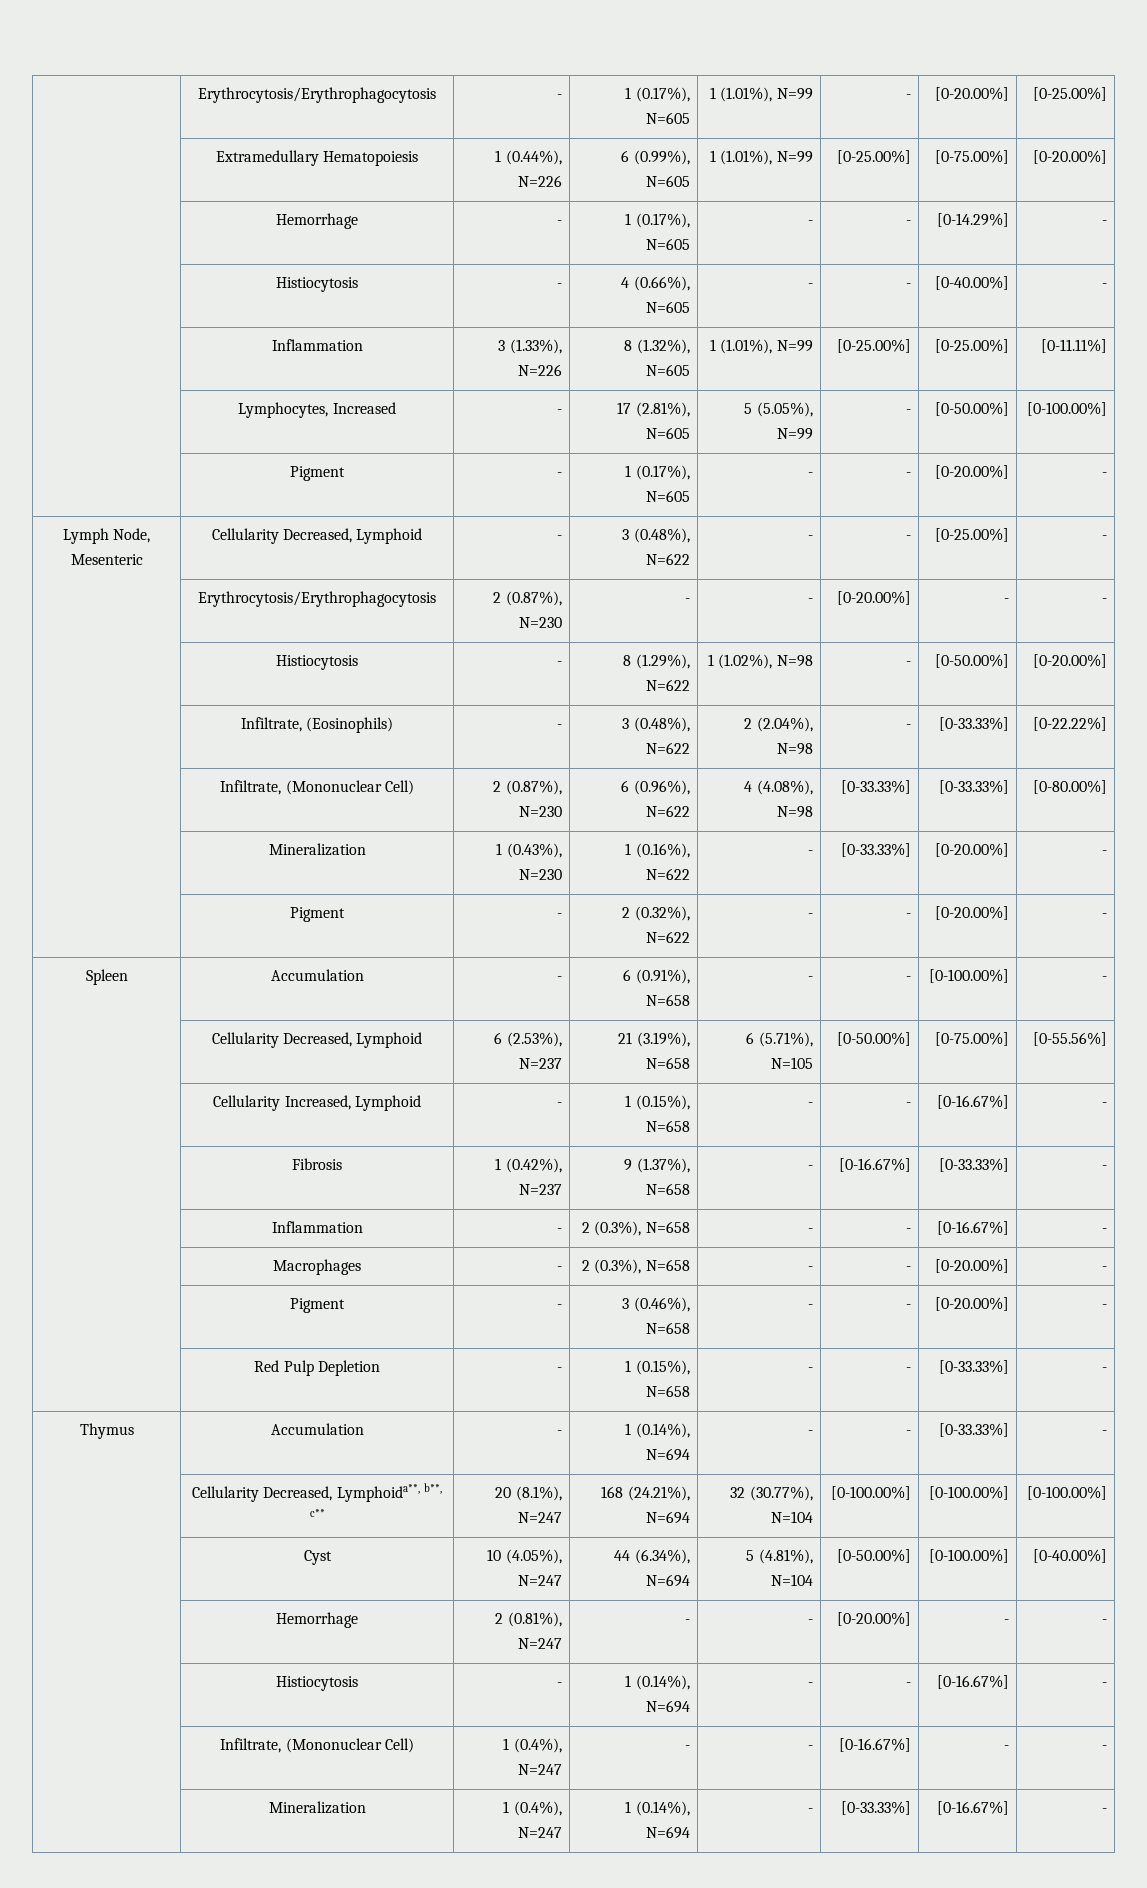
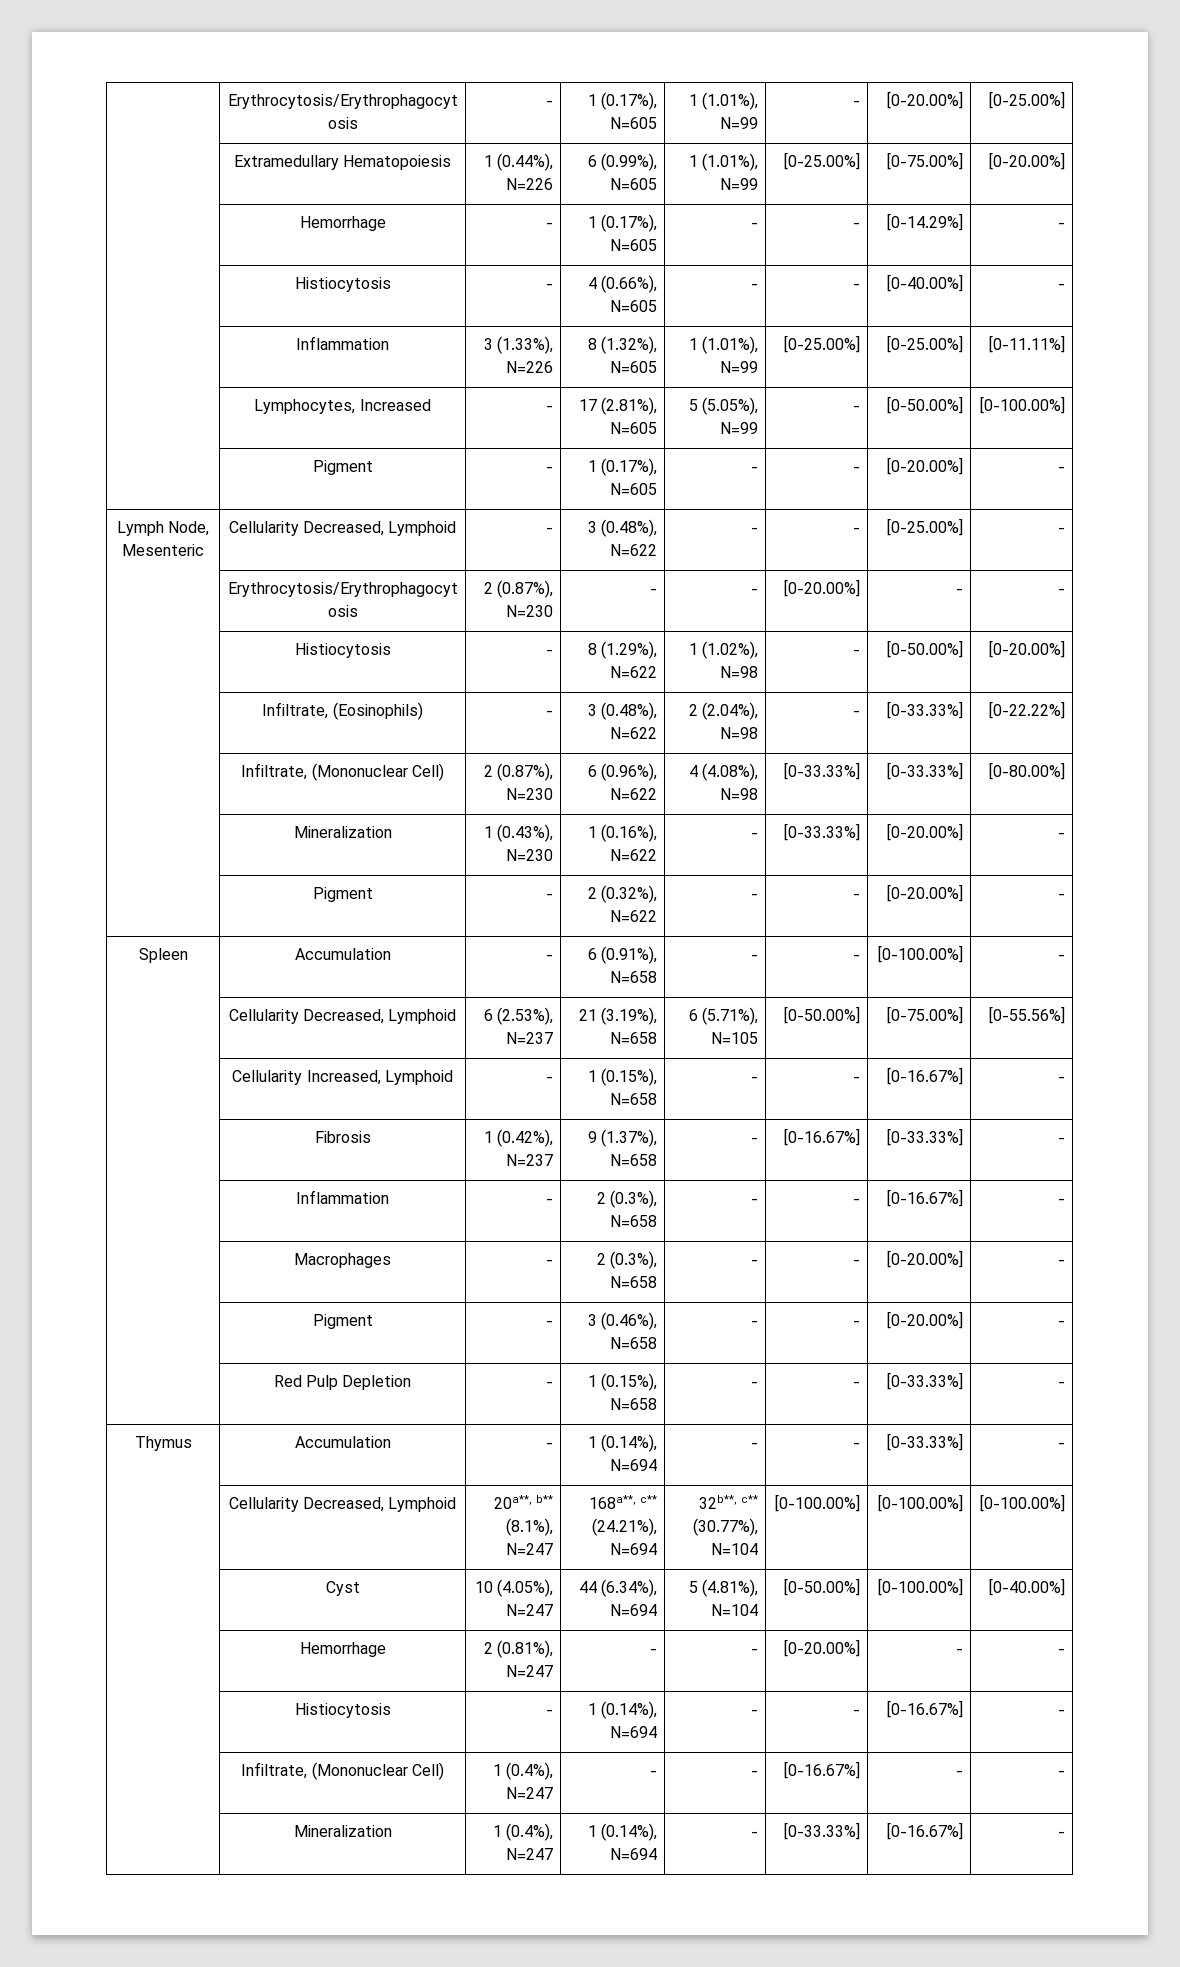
- | Cellularity Decreased, Lymphoida**, b**, c** | 20 (8.1%), N=247 | 168 (24.21%), N=694 | 32 (30.77%), N=104 | [0-100.00%] | [0-100.00%] | [0-100.00%]
+ | Cellularity Decreased, Lymphoid | 20a**, b** (8.1%), N=247 | 168a**, c** (24.21%), N=694 | 32b**, c** (30.77%), N=104 | [0-100.00%] | [0-100.00%] | [0-100.00%]

